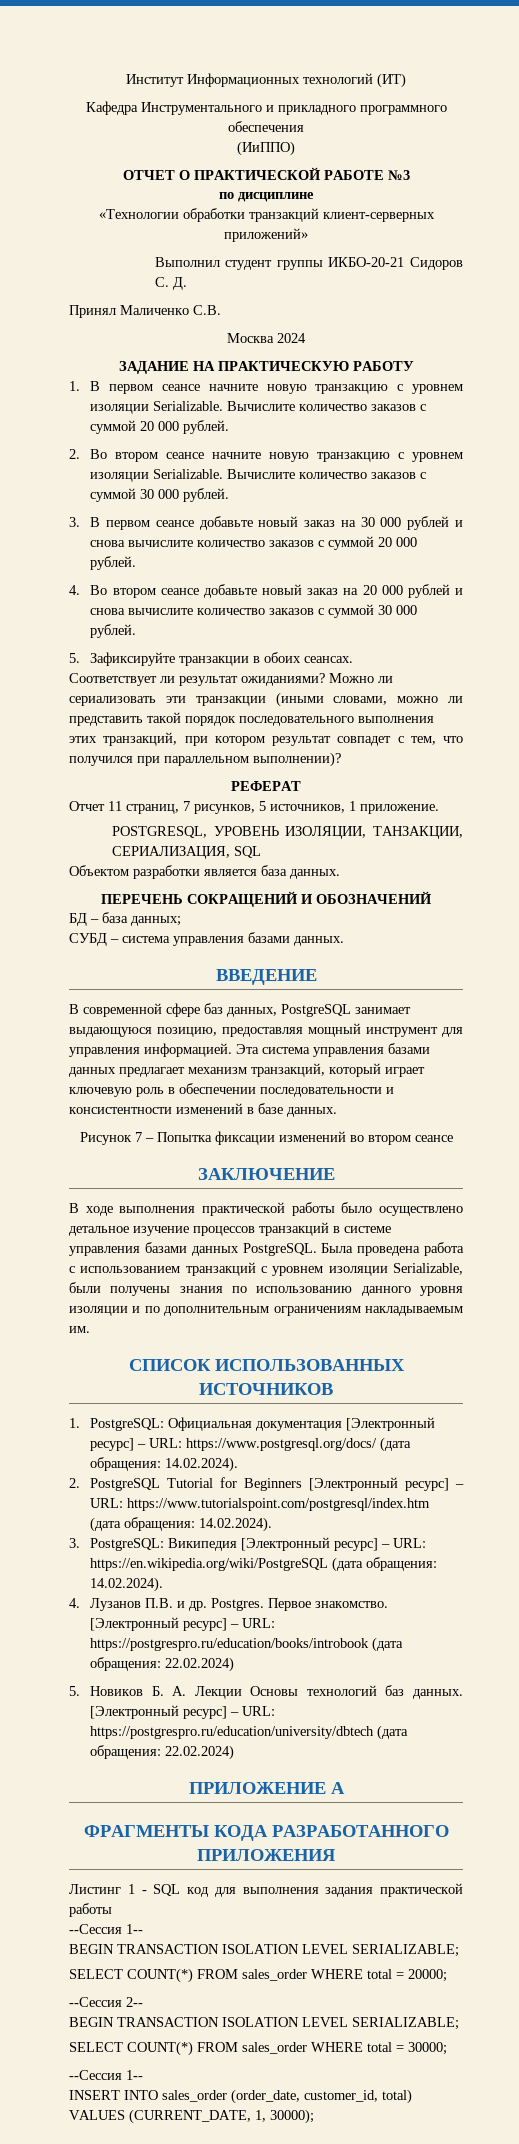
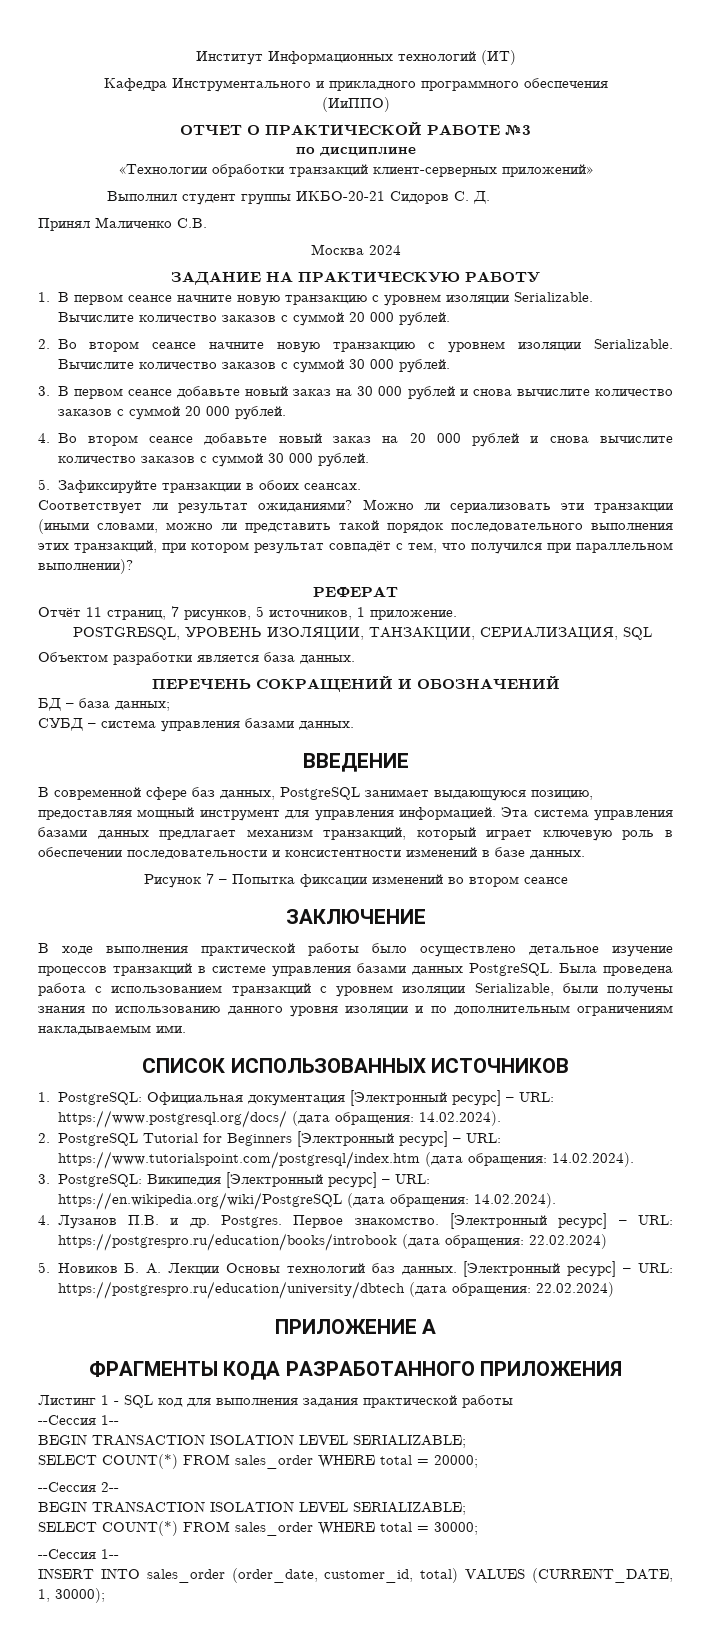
- Можно ли сериализовать эти транзакции (иными словами, можно ли представить такой порядок последовательного выполнения этих транзакций, при котором результат совпадет с тем, что получился при параллельном выполнении)?
+ Можно ли сериализовать эти транзакции (иными словами, можно ли представить такой порядок последовательного выполнения этих транзакций, при котором результат совпадёт с тем, что получился при параллельном выполнении)?
- Отчет 11 страниц, 7 рисунков, 5 источников, 1 приложение.
+ Отчёт 11 страниц, 7 рисунков, 5 источников, 1 приложение.
- Была проведена работа с использованием транзакций с уровнем изоляции Serializable, были получены знания по использованию данного уровня изоляции и по дополнительным ограничениям накладываемым им.
+ Была проведена работа с использованием транзакций с уровнем изоляции Serializable, были получены знания по использованию данного уровня изоляции и по дополнительным ограничениям накладываемым ими.

